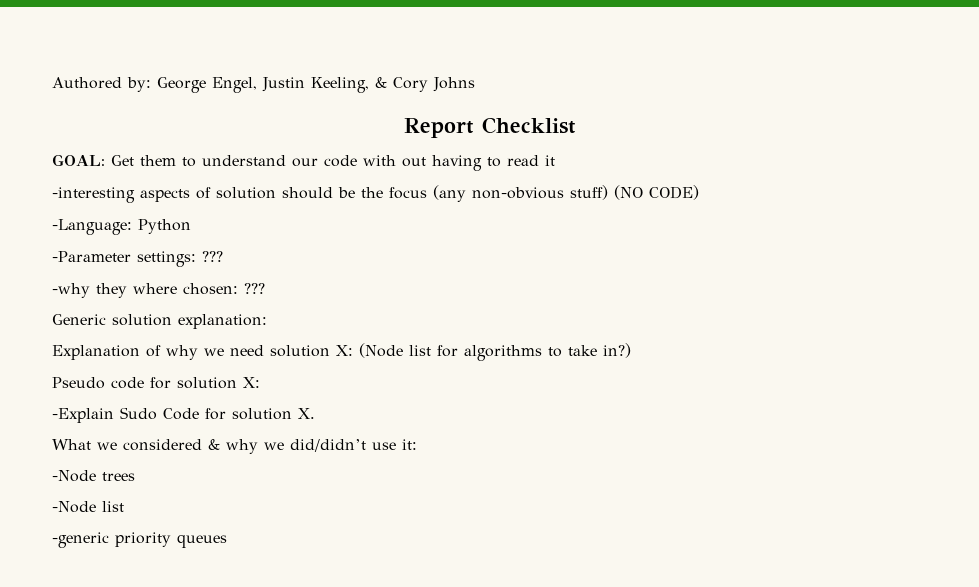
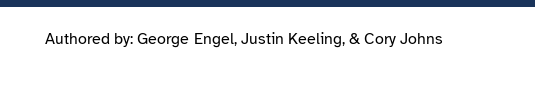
- Report Checklist
- GOAL: Get them to understand our code with out having to read it
- -interesting aspects of solution should be the focus (any non-obvious stuff) (NO CODE)
- -Language: Python
- -Parameter settings: ???
- -why they where chosen: ???
- Generic solution explanation:
- Explanation of why we need solution X: (Node list for algorithms to take in?)
- Pseudo code for solution X:
- -Explain Sudo Code for solution X.
- What we considered & why we did/didn’t use it:
- -Node trees
- -Node list
- -generic priority queues

